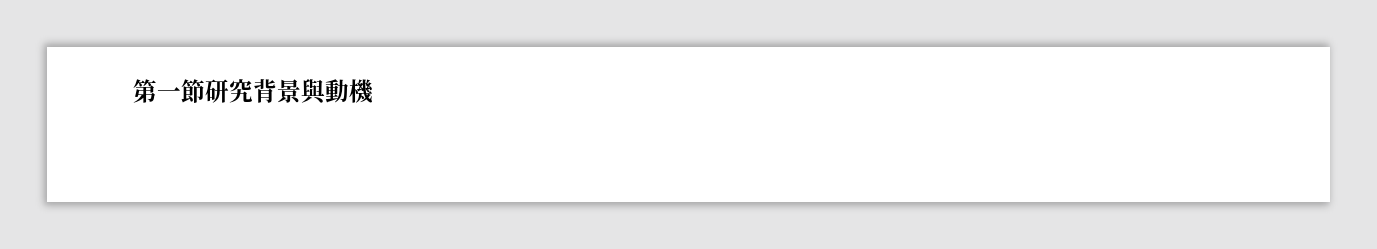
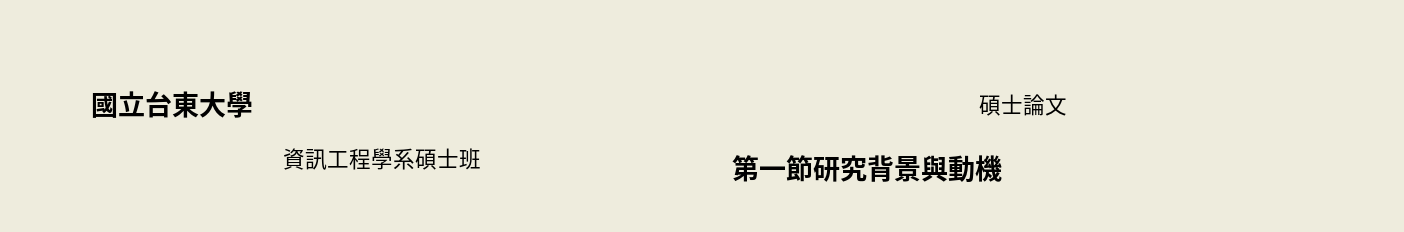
+ 國立台東大學
+ 資訊工程學系碩士班
+ 碩士論文

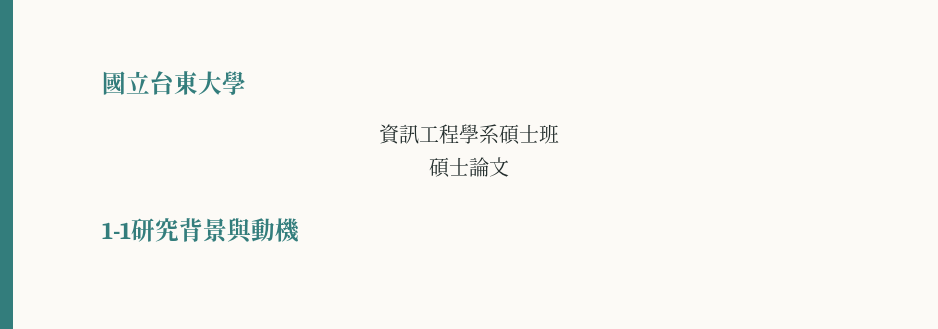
- 第一節研究背景與動機
+ 1-1研究背景與動機

